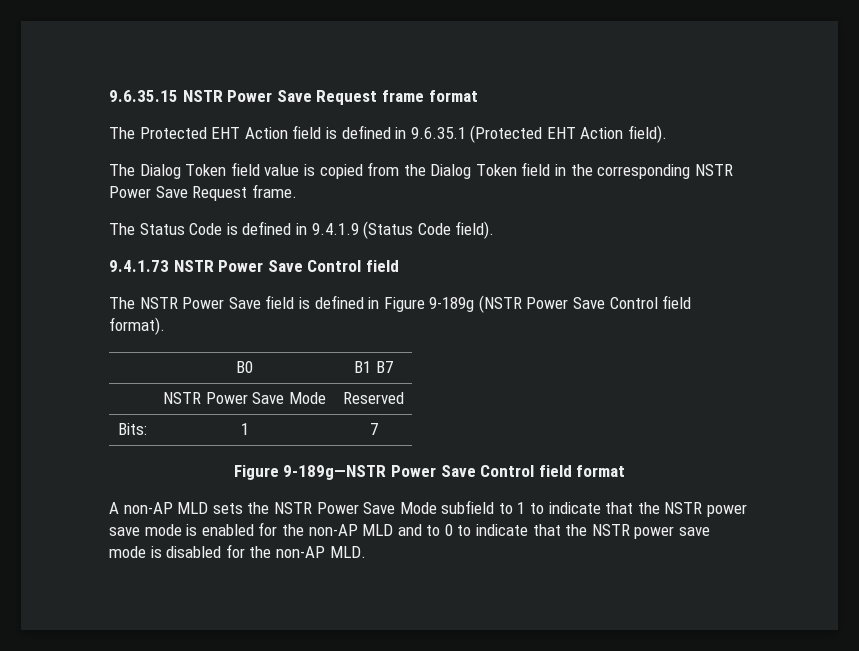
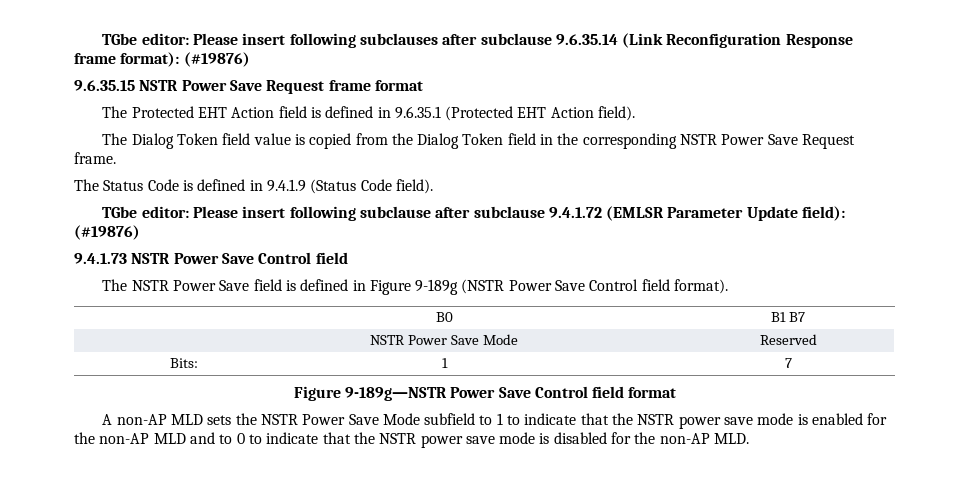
+ TGbe editor: Please insert following subclauses after subclause 9.6.35.14 (Link Reconfiguration Response frame format): (#19876)
+ TGbe editor: Please insert following subclause after subclause 9.4.1.72 (EMLSR Parameter Update field): (#19876)

